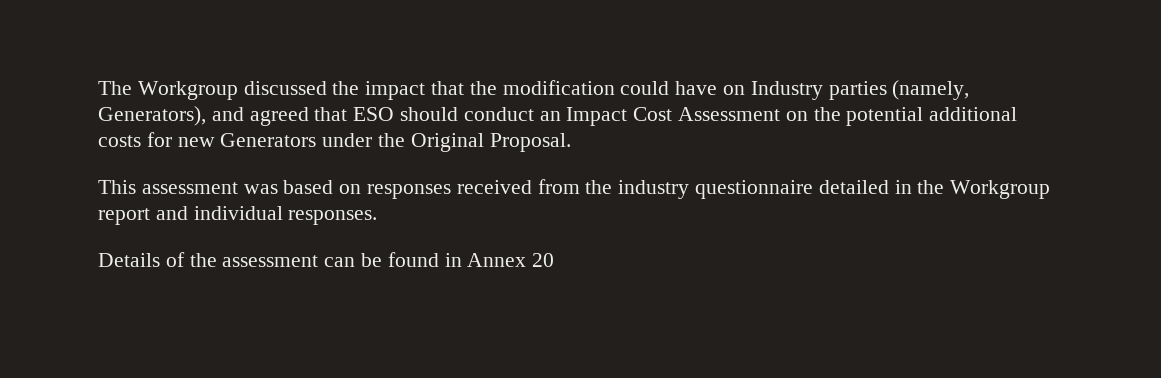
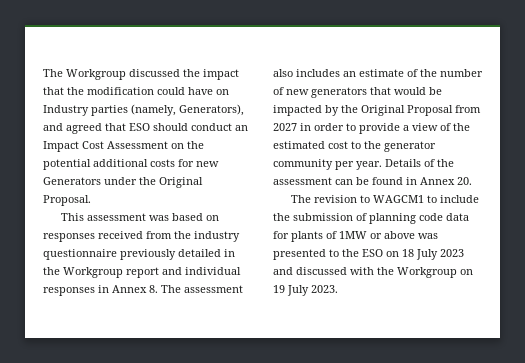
- This assessment was based on responses received from the industry questionnaire detailed in the Workgroup report and individual responses.
- Details of the assessment can be found in Annex 20
+ This assessment was based on responses received from the industry questionnaire previously detailed in the Workgroup report and individual responses in Annex 8. The assessment also includes an estimate of the number of new generators that would be impacted by the Original Proposal from 2027 in order to provide a view of the estimated cost to the generator community per year. Details of the assessment can be found in Annex 20.
+ The revision to WAGCM1 to include the submission of planning code data for plants of 1MW or above was presented to the ESO on 18 July 2023 and discussed with the Workgroup on 19 July 2023.

